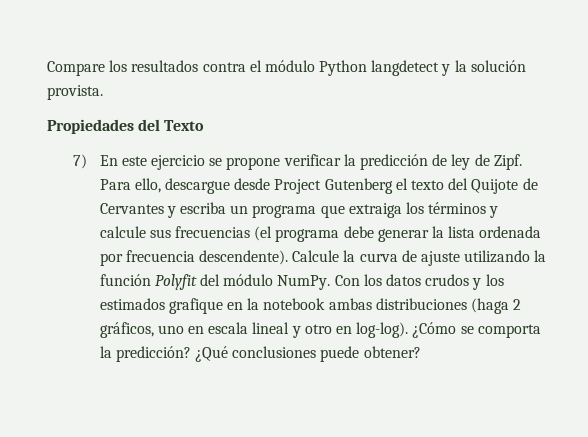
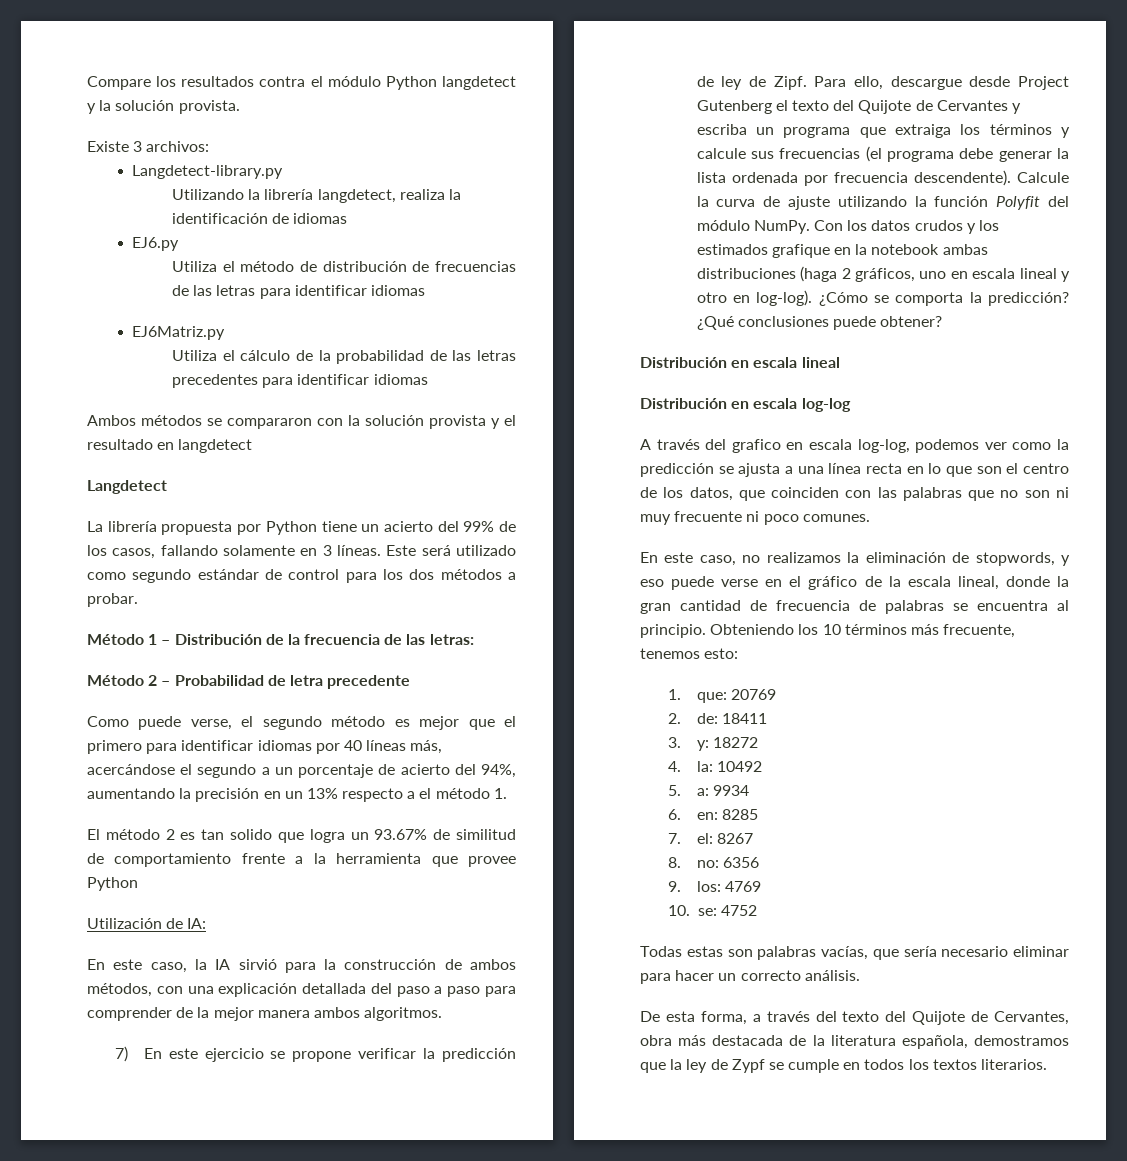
- Propiedades del Texto
+ Existe 3 archivos:
+ Langdetect-library.py
+ Utilizando la librería langdetect, realiza la identificación de idiomas
+ EJ6.py
+ Utiliza el método de distribución de frecuencias de las letras para identificar idiomas
+ EJ6Matriz.py
+ Utiliza el cálculo de la probabilidad de las letras precedentes para identificar idiomas
+ Ambos métodos se compararon con la solución provista y el resultado en langdetect
+ Langdetect
+ La librería propuesta por Python tiene un acierto del 99% de los casos, fallando solamente en 3 líneas. Este será utilizado como segundo estándar de control para los dos métodos a probar.
+ Método 1 – Distribución de la frecuencia de las letras:
+ Método 2 – Probabilidad de letra precedente
+ Como puede verse, el segundo método es mejor que el primero para identificar idiomas por 40 líneas más, acercándose el segundo a un porcentaje de acierto del 94%, aumentando la precisión en un 13% respecto a el método 1.
+ El método 2 es tan solido que logra un 93.67% de similitud de comportamiento frente a la herramienta que provee Python
+ Utilización de IA:
+ En este caso, la IA sirvió para la construcción de ambos métodos, con una explicación detallada del paso a paso para comprender de la mejor manera ambos algoritmos.
+ Distribución en escala lineal
+ Distribución en escala log-log
+ A través del grafico en escala log-log, podemos ver como la predicción se ajusta a una línea recta en lo que son el centro de los datos, que coinciden con las palabras que no son ni muy frecuente ni poco comunes.
+ En este caso, no realizamos la eliminación de stopwords, y eso puede verse en el gráfico de la escala lineal, donde la gran cantidad de frecuencia de palabras se encuentra al principio. Obteniendo los 10 términos más frecuente, tenemos esto:
+ 1. que: 20769
+ 2. de: 18411
+ 3. y: 18272
+ 4. la: 10492
+ 5. a: 9934
+ 6. en: 8285
+ 7. el: 8267
+ 8. no: 6356
+ 9. los: 4769
+ 10. se: 4752
+ Todas estas son palabras vacías, que sería necesario eliminar para hacer un correcto análisis.
+ De esta forma, a través del texto del Quijote de Cervantes, obra más destacada de la literatura española, demostramos que la ley de Zypf se cumple en todos los textos literarios.

